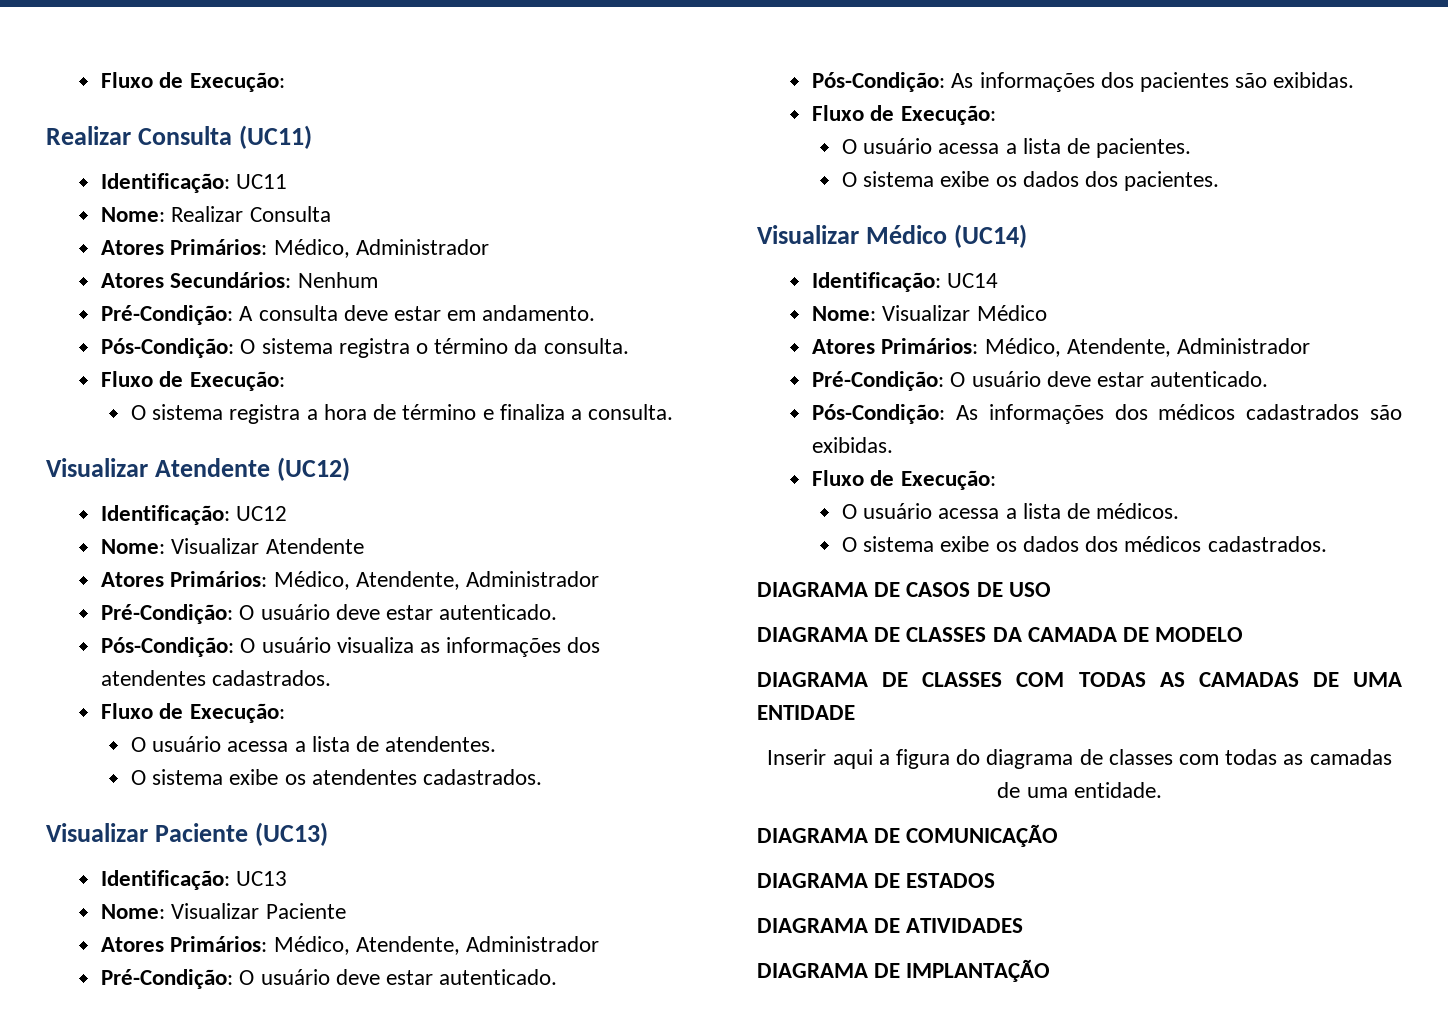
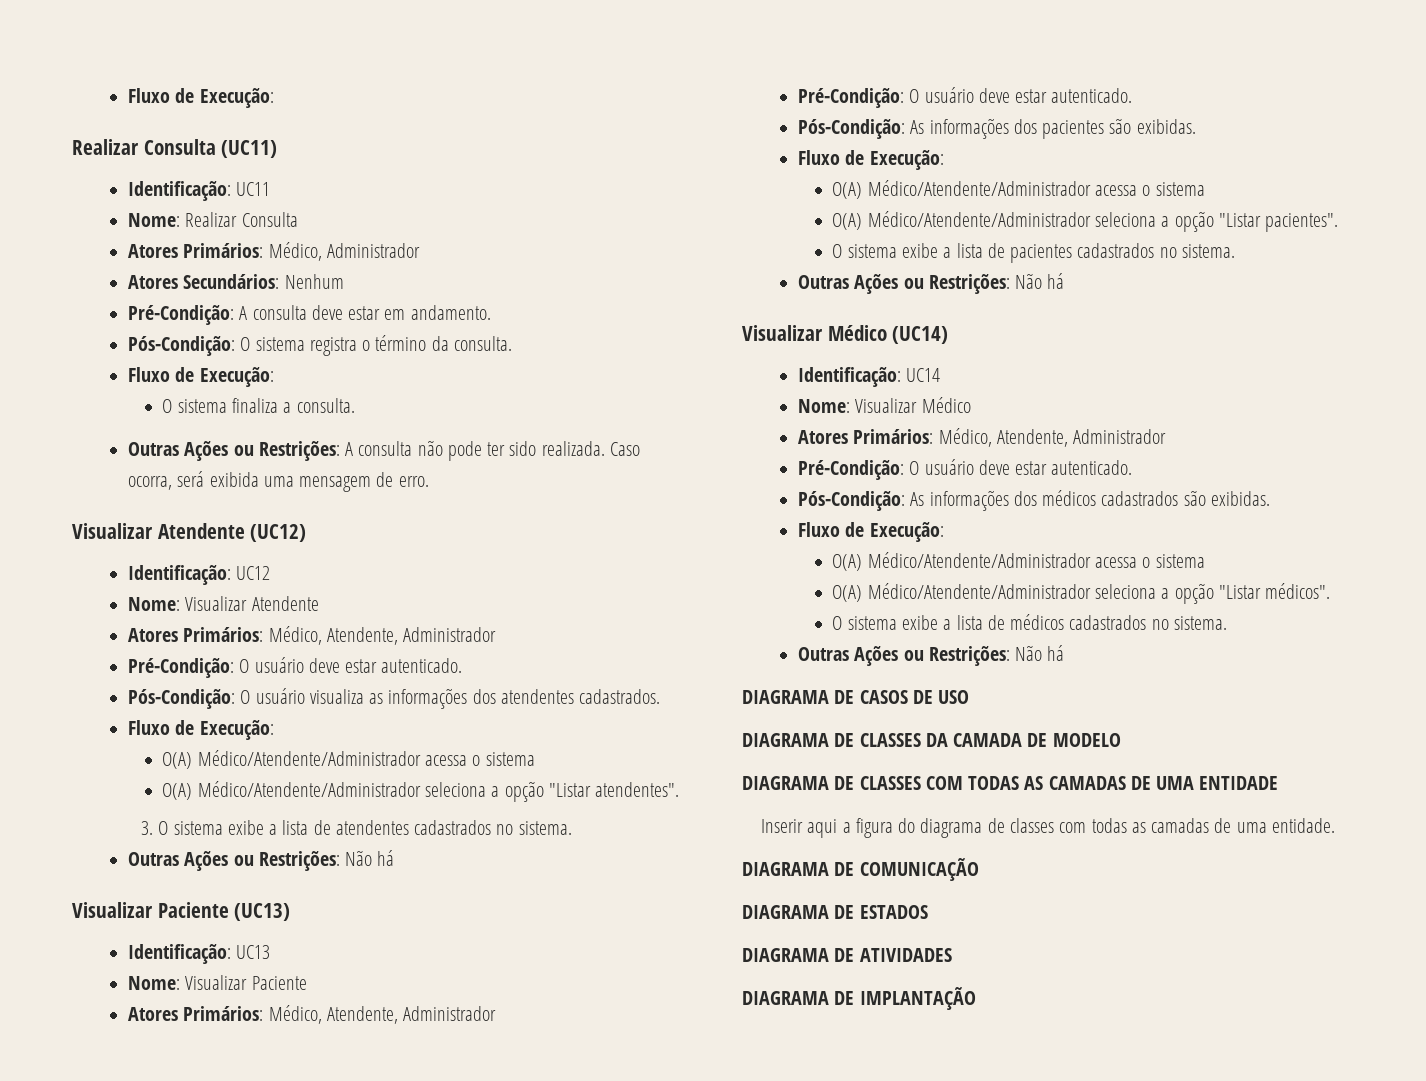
- O sistema registra a hora de término e finaliza a consulta.
+ O sistema finaliza a consulta.
+ Outras Ações ou Restrições: A consulta não pode ter sido realizada. Caso ocorra, será exibida uma mensagem de erro.
  Pós-Condição: O usuário visualiza as informações dos atendentes cadastrados.
  Fluxo de Execução:
- O usuário acessa a lista de atendentes.
- O sistema exibe os atendentes cadastrados.
+ O(A) Médico/Atendente/Administrador acessa o sistema
+ O(A) Médico/Atendente/Administrador seleciona a opção "Listar atendentes".
+ 3. O sistema exibe a lista de atendentes cadastrados no sistema.
+ Outras Ações ou Restrições: Não há
  Pós-Condição: As informações dos pacientes são exibidas.
  Fluxo de Execução:
- O usuário acessa a lista de pacientes.
- O sistema exibe os dados dos pacientes.
+ O(A) Médico/Atendente/Administrador acessa o sistema
+ O(A) Médico/Atendente/Administrador seleciona a opção "Listar pacientes".
+ O sistema exibe a lista de pacientes cadastrados no sistema.
+ Outras Ações ou Restrições: Não há
  Pós-Condição: As informações dos médicos cadastrados são exibidas.
  Fluxo de Execução:
- O usuário acessa a lista de médicos.
- O sistema exibe os dados dos médicos cadastrados.
+ O(A) Médico/Atendente/Administrador acessa o sistema
+ O(A) Médico/Atendente/Administrador seleciona a opção "Listar médicos".
+ O sistema exibe a lista de médicos cadastrados no sistema.
+ Outras Ações ou Restrições: Não há

